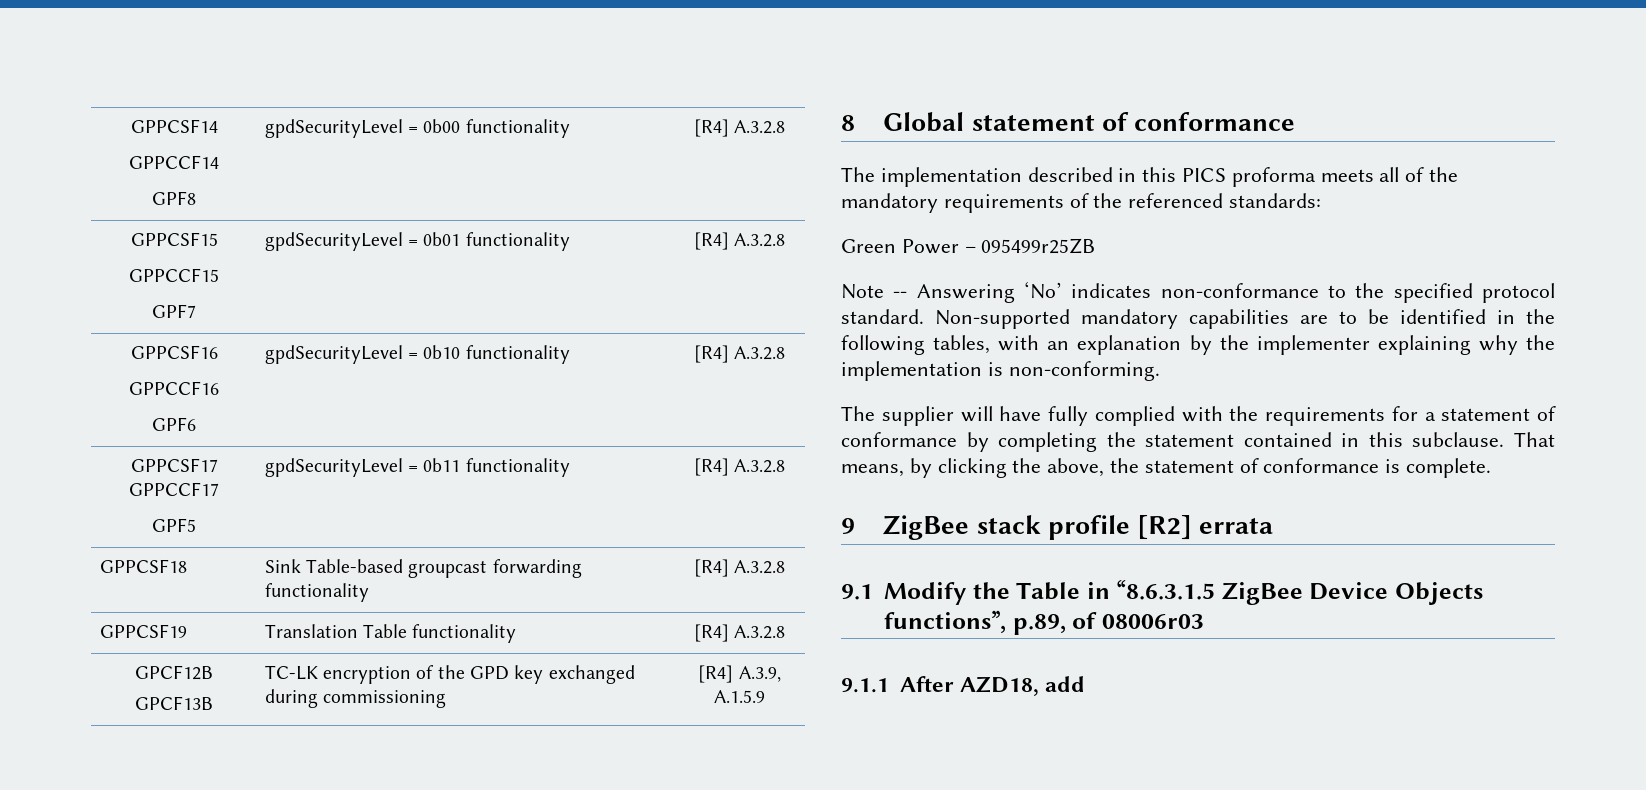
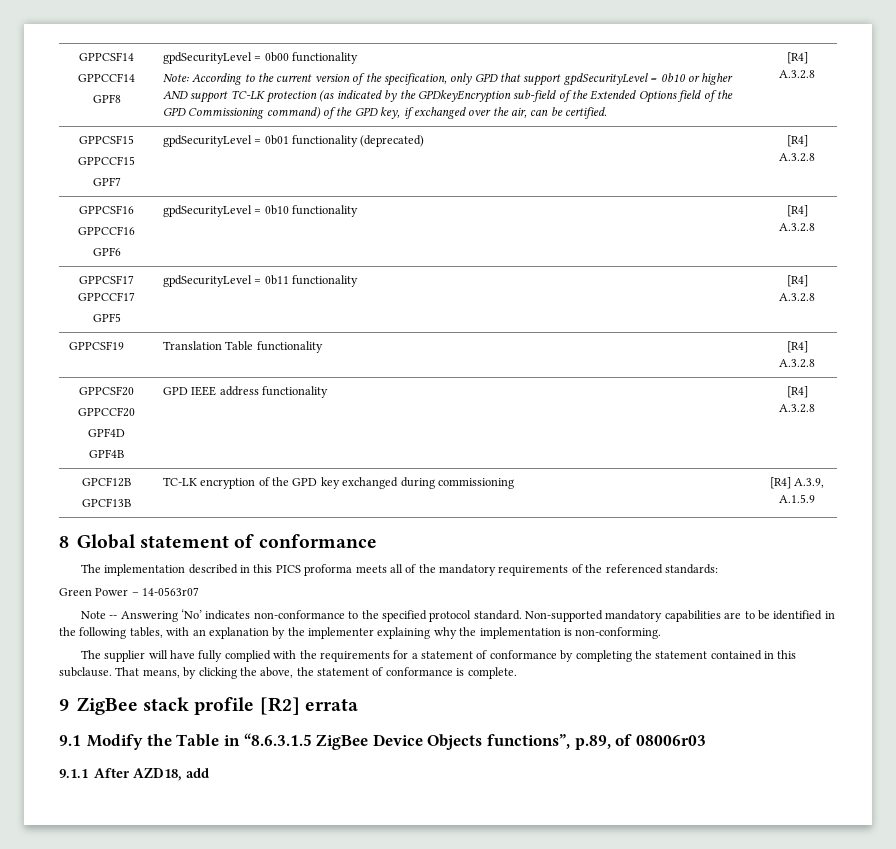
+ Note: According to the current version of the specification, only GPD that support gpdSecurityLevel = 0b10 or higher AND support TC-LK protection (as indicated by the GPDkeyEncryption sub-field of the Extended Options field of the GPD Commissioning command) of the GPD key, if exchanged over the air, can be certified.
  GPPCSF15
  GPPCCF15
- GPF7 | gpdSecurityLevel = 0b01 functionality | [R4] A.3.2.8
+ GPF7 | gpdSecurityLevel = 0b01 functionality (deprecated) | [R4] A.3.2.8
- GPPCSF18 | Sink Table-based groupcast forwarding functionality | [R4] A.3.2.8
  GPPCSF19 | Translation Table functionality | [R4] A.3.2.8
+ GPPCSF20
+ GPPCCF20
+ GPF4D
+ GPF4B | GPD IEEE address functionality | [R4] A.3.2.8
- Green Power – 095499r25ZB
+ Green Power – 14-0563r07

